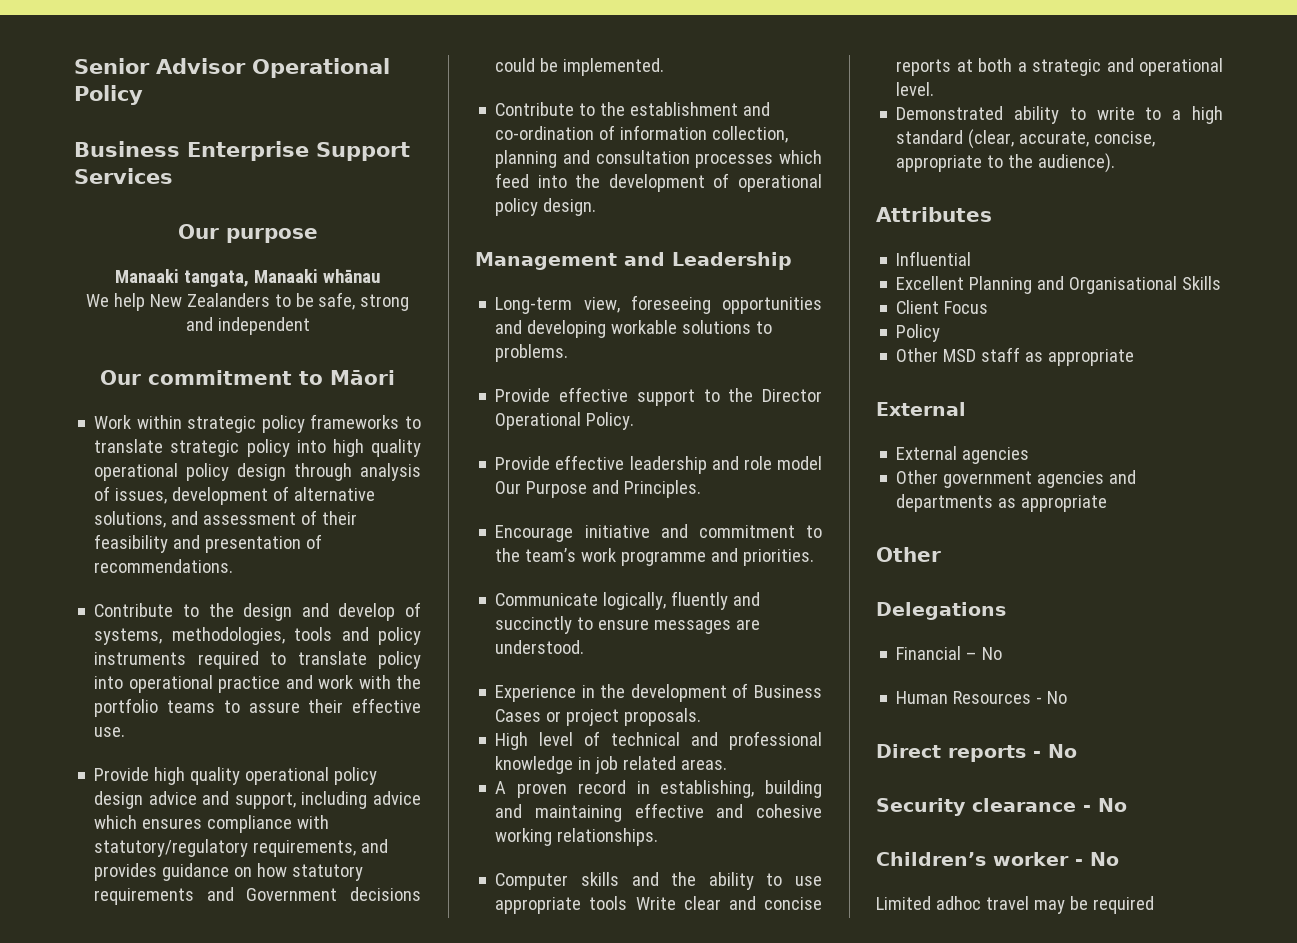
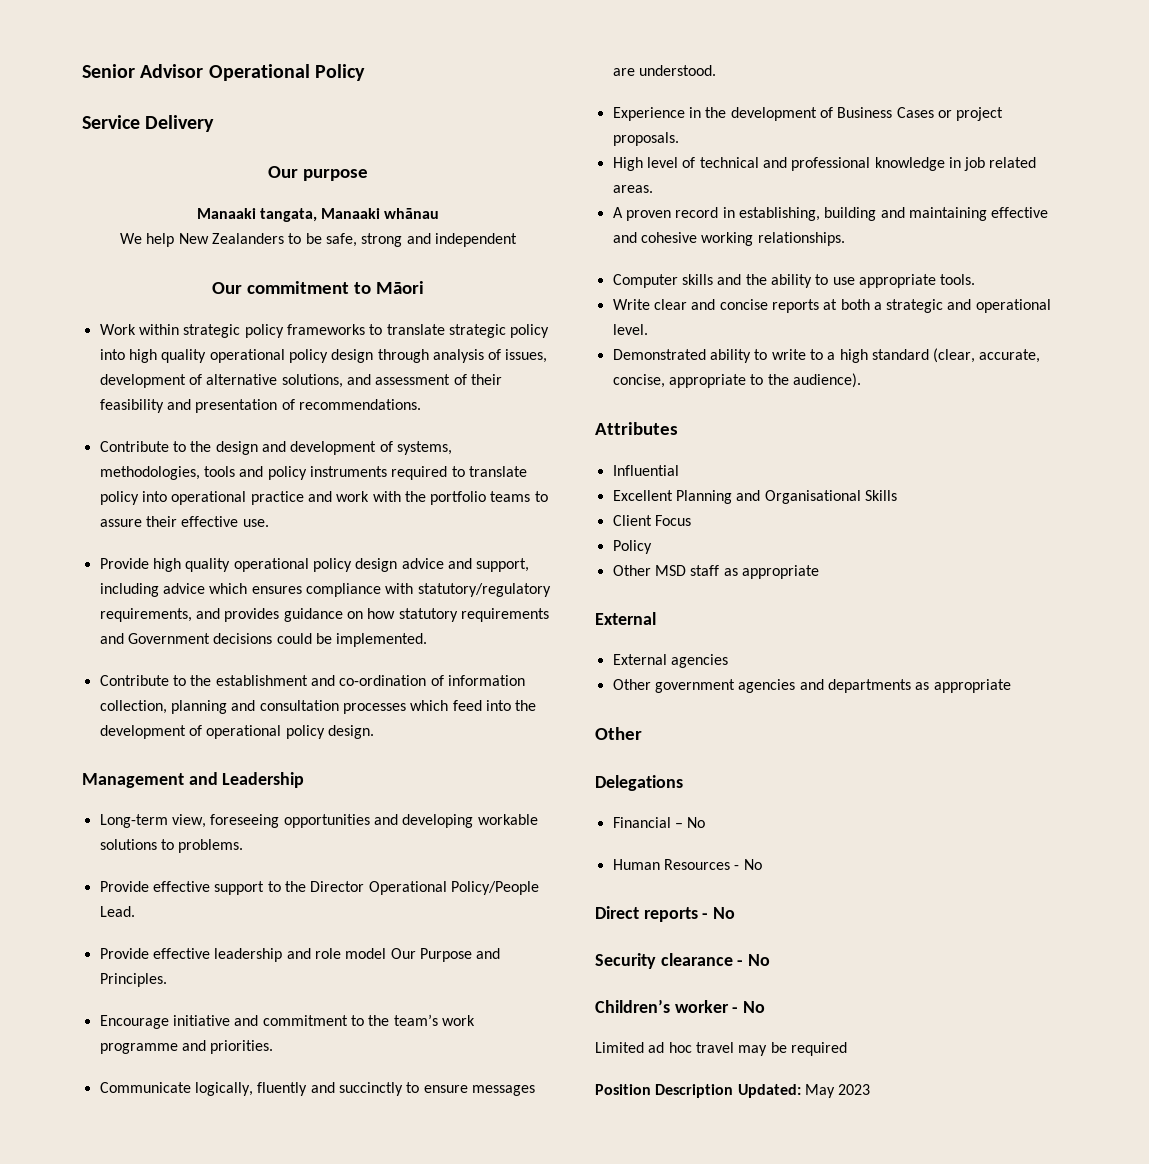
- Business Enterprise Support Services
+ Service Delivery
- Contribute to the design and develop of systems, methodologies, tools and policy instruments required to translate policy into operational practice and work with the portfolio teams to assure their effective use.
+ Contribute to the design and development of systems, methodologies, tools and policy instruments required to translate policy into operational practice and work with the portfolio teams to assure their effective use.
- Provide effective support to the Director Operational Policy.
+ Provide effective support to the Director Operational Policy/People Lead.
- Computer skills and the ability to use appropriate tools Write clear and concise reports at both a strategic and operational level.
+ Computer skills and the ability to use appropriate tools.
+ Write clear and concise reports at both a strategic and operational level.
- Limited adhoc travel may be required
+ Limited ad hoc travel may be required
+ Position Description Updated: May 2023

